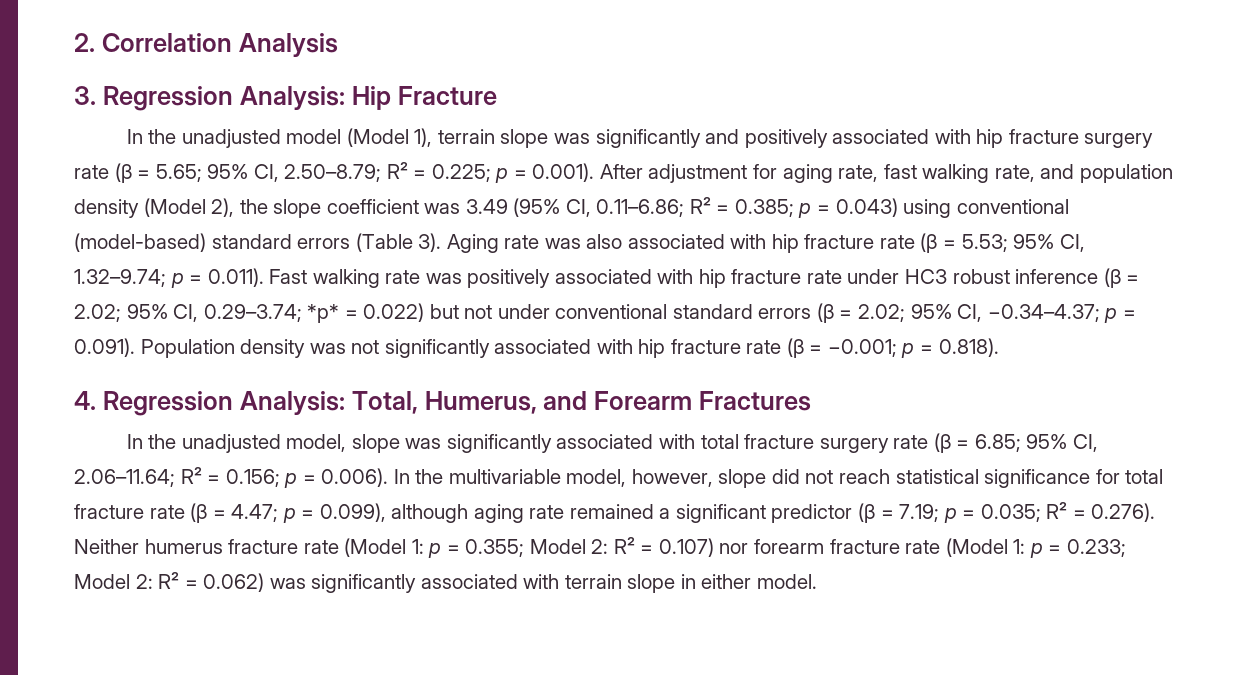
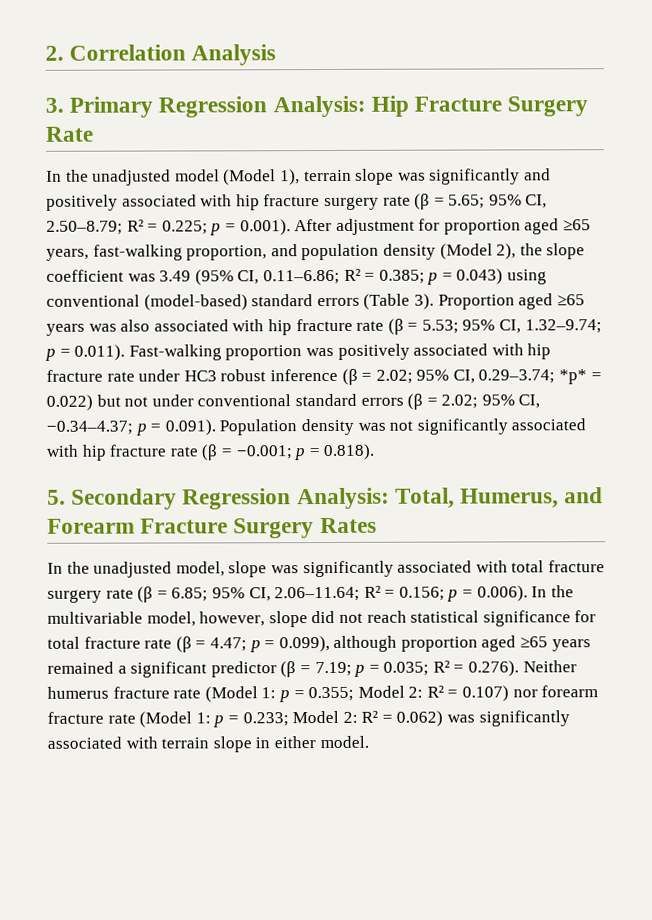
- 3. Regression Analysis: Hip Fracture
+ 3. Primary Regression Analysis: Hip Fracture Surgery Rate
- In the unadjusted model (Model 1), terrain slope was significantly and positively associated with hip fracture surgery rate (β = 5.65; 95% CI, 2.50–8.79; R² = 0.225; p = 0.001). After adjustment for aging rate, fast walking rate, and population density (Model 2), the slope coefficient was 3.49 (95% CI, 0.11–6.86; R² = 0.385; p = 0.043) using conventional (model-based) standard errors (Table 3).
+ In the unadjusted model (Model 1), terrain slope was significantly and positively associated with hip fracture surgery rate (β = 5.65; 95% CI, 2.50–8.79; R² = 0.225; p = 0.001). After adjustment for proportion aged ≥65 years, fast-walking proportion, and population density (Model 2), the slope coefficient was 3.49 (95% CI, 0.11–6.86; R² = 0.385; p = 0.043) using conventional (model-based) standard errors (Table 3).
- Aging rate was also associated with hip fracture rate (β = 5.53;
+ Proportion aged ≥65 years was also associated with hip fracture rate (β = 5.53;
- p = 0.011). Fast walking rate was positively associated with hip fracture rate under HC3 robust inference (β = 2.02;
+ p = 0.011). Fast-walking proportion was positively associated with hip fracture rate under HC3 robust inference (β = 2.02;
- 4. Regression Analysis: Total, Humerus, and Forearm Fractures
+ 5. Secondary Regression Analysis: Total, Humerus, and Forearm Fracture Surgery Rates
- p = 0.099), although aging rate remained a significant predictor (β = 7.19;
+ p = 0.099), although proportion aged ≥65 years remained a significant predictor (β = 7.19;

